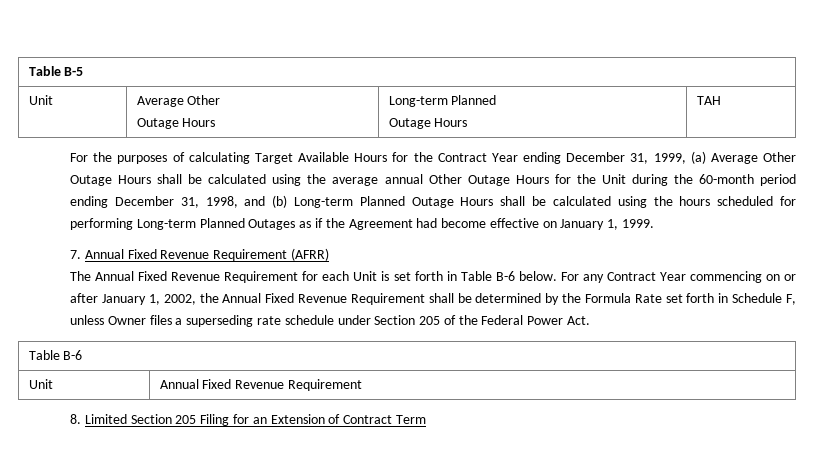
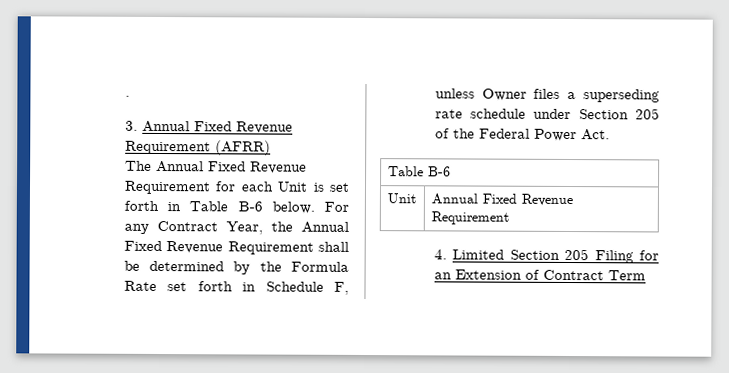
- Table B-5
- Unit | Average Other
- Outage Hours | Long-term Planned
- Outage Hours | TAH
- For the purposes of calculating Target Available Hours for the Contract Year ending December 31, 1999, (a) Average Other Outage Hours shall be calculated using the average annual Other Outage Hours for the Unit during the 60-month period ending December 31, 1998, and (b) Long-term Planned Outage Hours shall be calculated using the hours scheduled for performing Long-term Planned Outages as if the Agreement had become effective on January 1, 1999.
- 7. Annual Fixed Revenue Requirement (AFRR)
+ .
+ 3. Annual Fixed Revenue Requirement (AFRR)
- For any Contract Year commencing on or after January 1, 2002, the Annual Fixed Revenue Requirement shall be determined by the Formula Rate set forth in Schedule F, unless Owner files a superseding rate schedule under Section 205 of the Federal Power Act.
+ For any Contract Year, the Annual Fixed Revenue Requirement shall be determined by the Formula Rate set forth in Schedule F, unless Owner files a superseding rate schedule under Section 205 of the Federal Power Act.
- 8. Limited Section 205 Filing for an Extension of Contract Term
+ 4. Limited Section 205 Filing for an Extension of Contract Term

